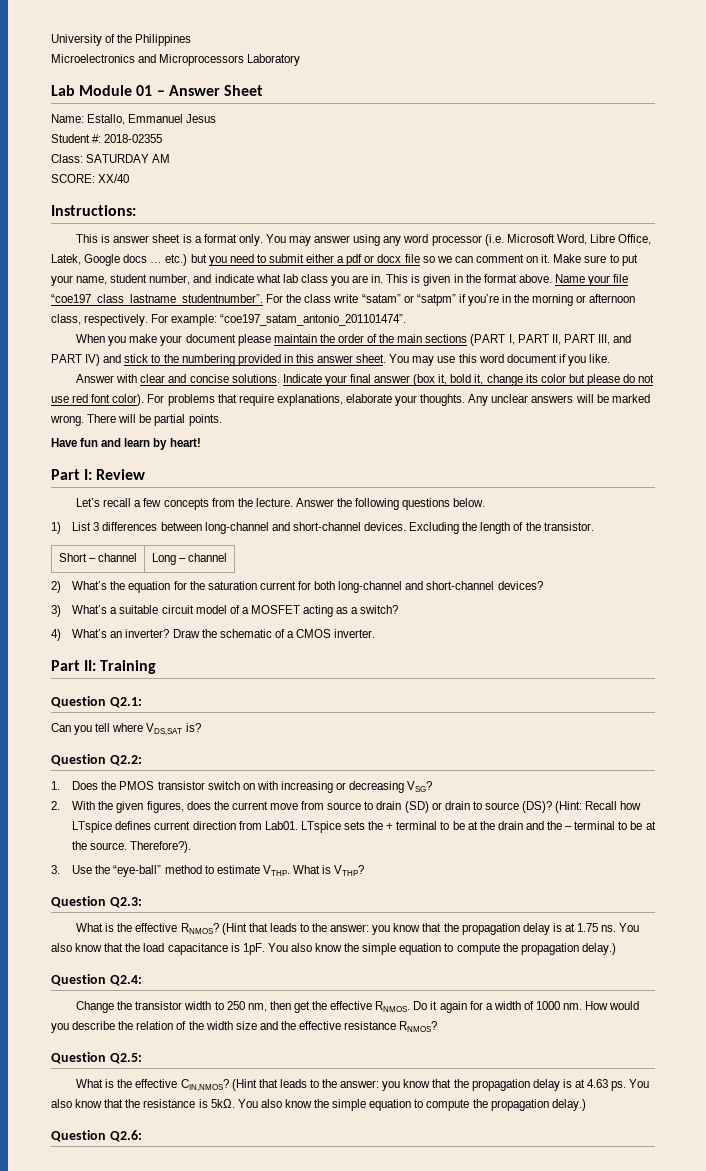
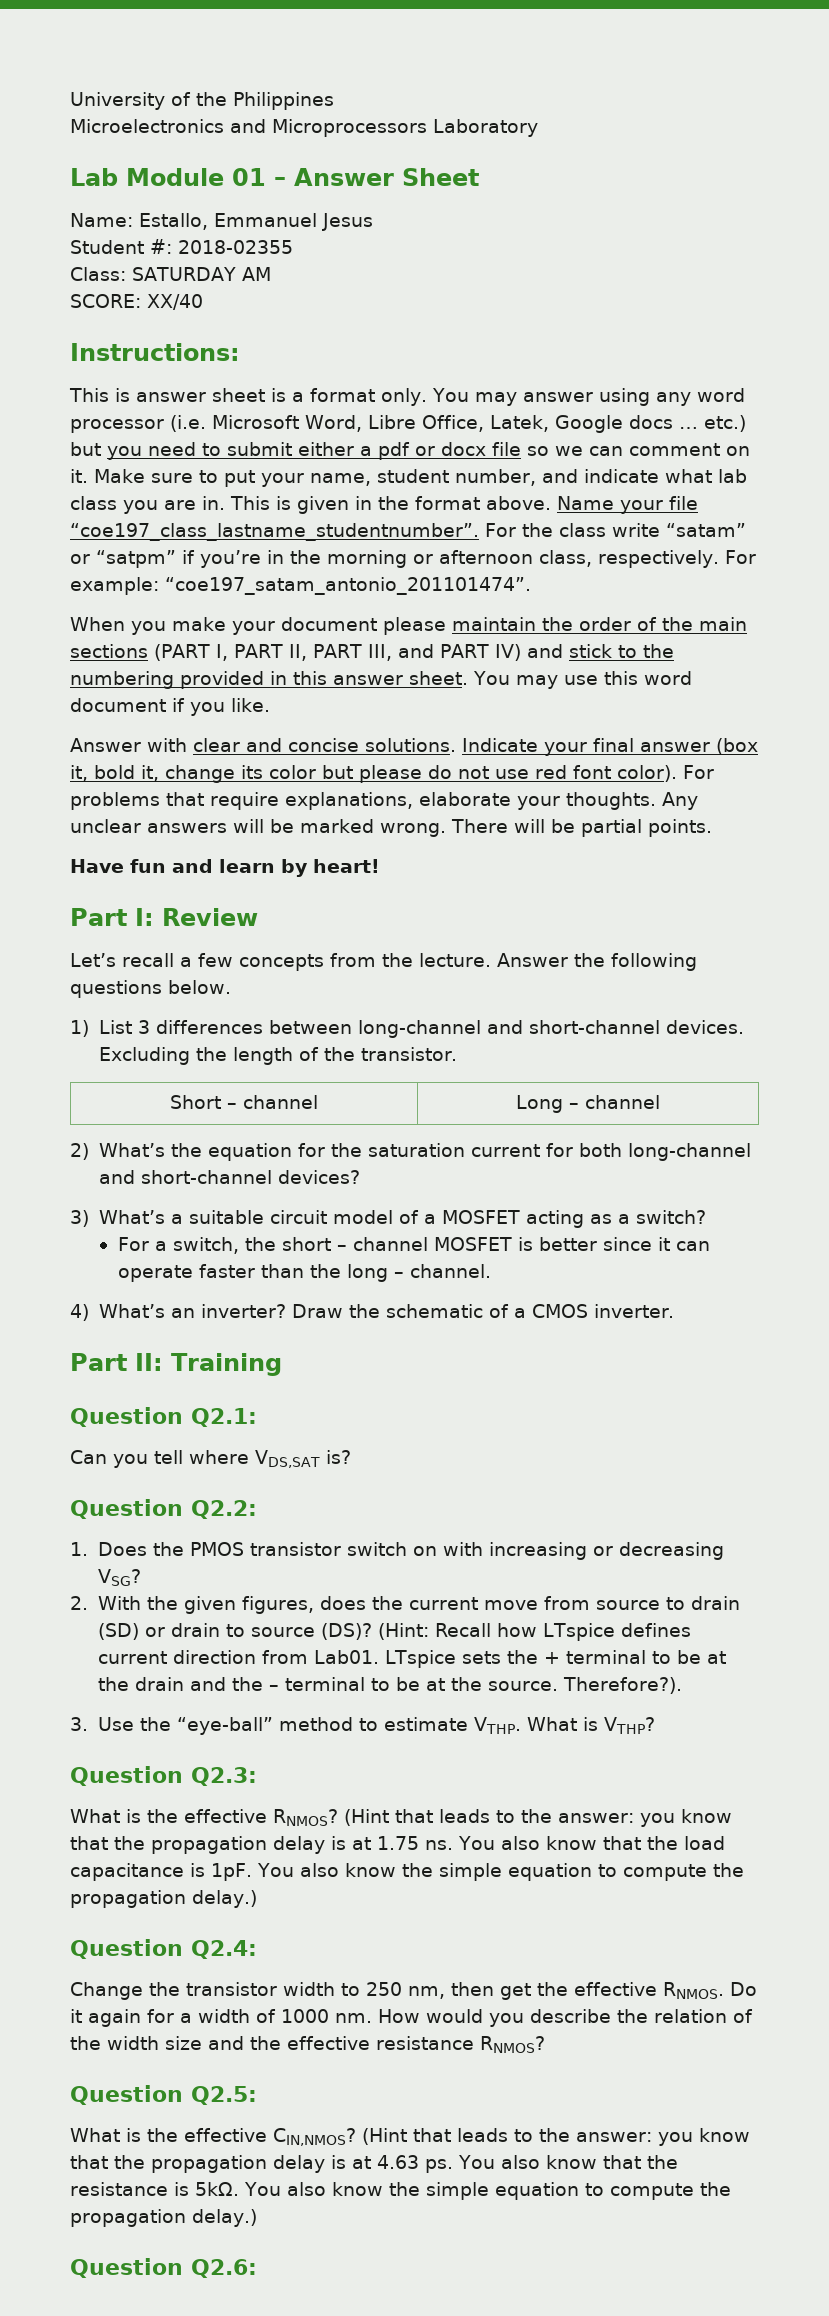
+ For a switch, the short – channel MOSFET is better since it can operate faster than the long – channel.

